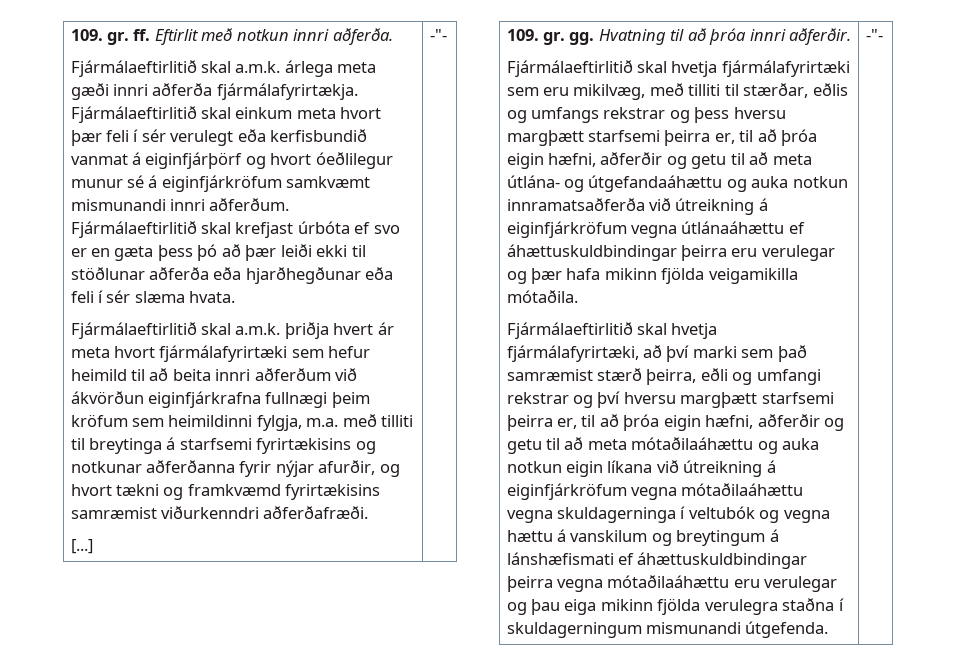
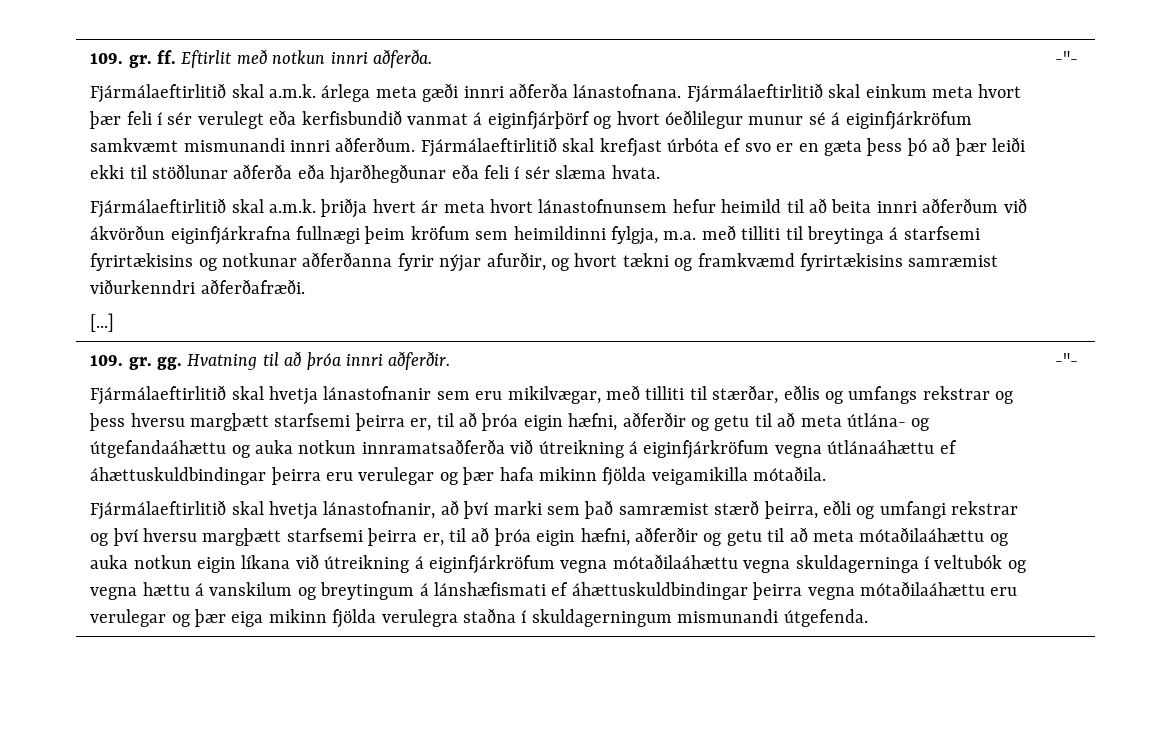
- Fjármálaeftirlitið skal a.m.k. árlega meta gæði innri aðferða fjármálafyrirtækja.
+ Fjármálaeftirlitið skal a.m.k. árlega meta gæði innri aðferða lánastofnana.
- Fjármálaeftirlitið skal a.m.k. þriðja hvert ár meta hvort fjármálafyrirtæki sem hefur heimild til að beita innri aðferðum við ákvörðun eiginfjárkrafna fullnægi þeim kröfum sem heimildinni fylgja, m.a. með tilliti til breytinga á starfsemi fyrirtækisins og notkunar aðferðanna fyrir nýjar afurðir, og hvort tækni og framkvæmd fyrirtækisins samræmist viðurkenndri aðferðafræði.
+ Fjármálaeftirlitið skal a.m.k. þriðja hvert ár meta hvort lánastofnunsem hefur heimild til að beita innri aðferðum við ákvörðun eiginfjárkrafna fullnægi þeim kröfum sem heimildinni fylgja, m.a. með tilliti til breytinga á starfsemi fyrirtækisins og notkunar aðferðanna fyrir nýjar afurðir, og hvort tækni og framkvæmd fyrirtækisins samræmist viðurkenndri aðferðafræði.
- Fjármálaeftirlitið skal hvetja fjármálafyrirtæki sem eru mikilvæg, með tilliti til stærðar, eðlis og umfangs rekstrar og þess hversu margþætt starfsemi þeirra er, til að þróa eigin hæfni, aðferðir og getu til að meta útlána- og útgefandaáhættu og auka notkun innramatsaðferða við útreikning á eiginfjárkröfum vegna útlánaáhættu ef áhættuskuldbindingar þeirra eru verulegar og þær hafa mikinn fjölda veigamikilla mótaðila.
+ Fjármálaeftirlitið skal hvetja lánastofnanir sem eru mikilvægar, með tilliti til stærðar, eðlis og umfangs rekstrar og þess hversu margþætt starfsemi þeirra er, til að þróa eigin hæfni, aðferðir og getu til að meta útlána- og útgefandaáhættu og auka notkun innramatsaðferða við útreikning á eiginfjárkröfum vegna útlánaáhættu ef áhættuskuldbindingar þeirra eru verulegar og þær hafa mikinn fjölda veigamikilla mótaðila.
- Fjármálaeftirlitið skal hvetja fjármálafyrirtæki, að því marki sem það samræmist stærð þeirra, eðli og umfangi rekstrar og því hversu margþætt starfsemi þeirra er, til að þróa eigin hæfni, aðferðir og getu til að meta mótaðilaáhættu og auka notkun eigin líkana við útreikning á eiginfjárkröfum vegna mótaðilaáhættu vegna skuldagerninga í veltubók og vegna hættu á vanskilum og breytingum á lánshæfismati ef áhættuskuldbindingar þeirra vegna mótaðilaáhættu eru verulegar og þau eiga mikinn fjölda verulegra staðna í skuldagerningum mismunandi útgefenda.
+ Fjármálaeftirlitið skal hvetja lánastofnanir, að því marki sem það samræmist stærð þeirra, eðli og umfangi rekstrar og því hversu margþætt starfsemi þeirra er, til að þróa eigin hæfni, aðferðir og getu til að meta mótaðilaáhættu og auka notkun eigin líkana við útreikning á eiginfjárkröfum vegna mótaðilaáhættu vegna skuldagerninga í veltubók og vegna hættu á vanskilum og breytingum á lánshæfismati ef áhættuskuldbindingar þeirra vegna mótaðilaáhættu eru verulegar og þær eiga mikinn fjölda verulegra staðna í skuldagerningum mismunandi útgefenda.

